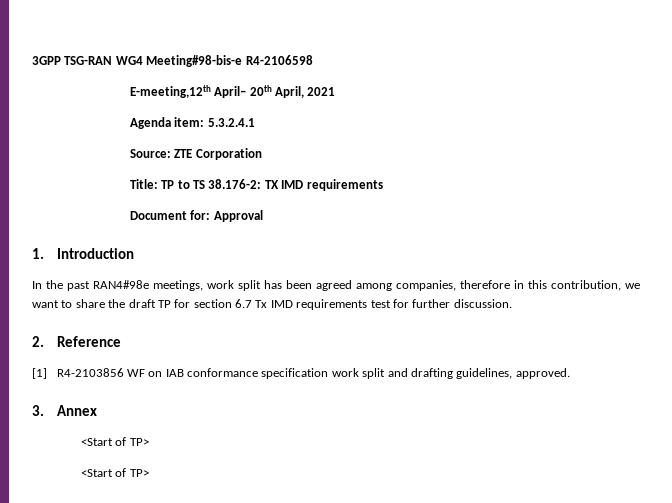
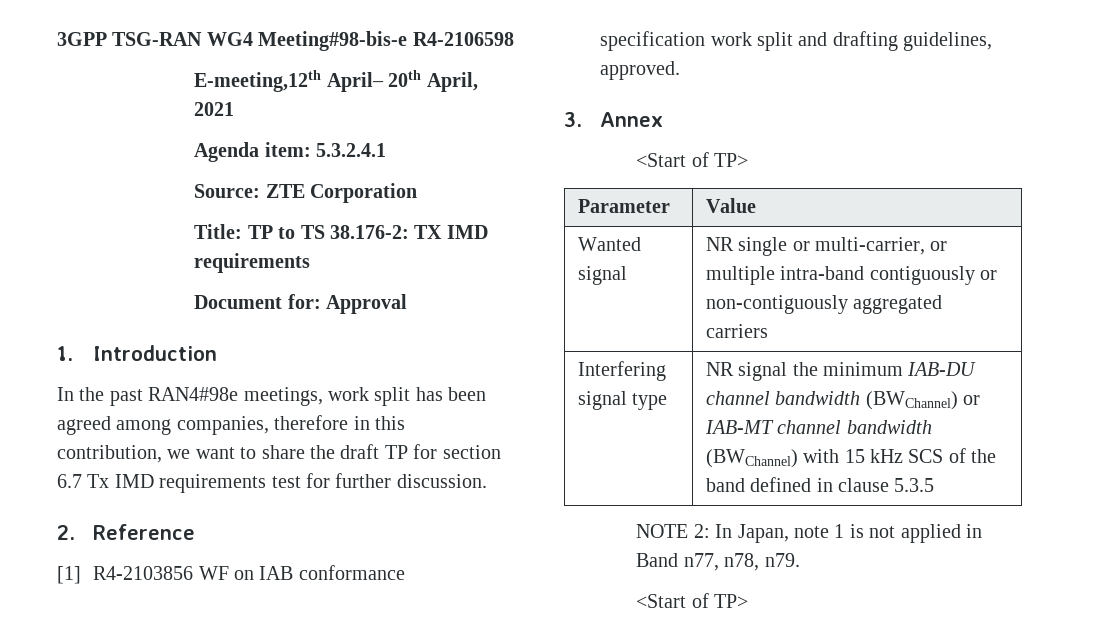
+ Parameter | Value
+ Wanted signal | NR single or multi-carrier, or multiple intra-band contiguously or non-contiguously aggregated carriers
+ Interfering signal type | NR signal the minimum IAB-DU channel bandwidth (BWChannel) or IAB-MT channel bandwidth (BWChannel) with 15 kHz SCS of the band defined in clause 5.3.5
+ NOTE 2: In Japan, note 1 is not applied in Band n77, n78, n79.

